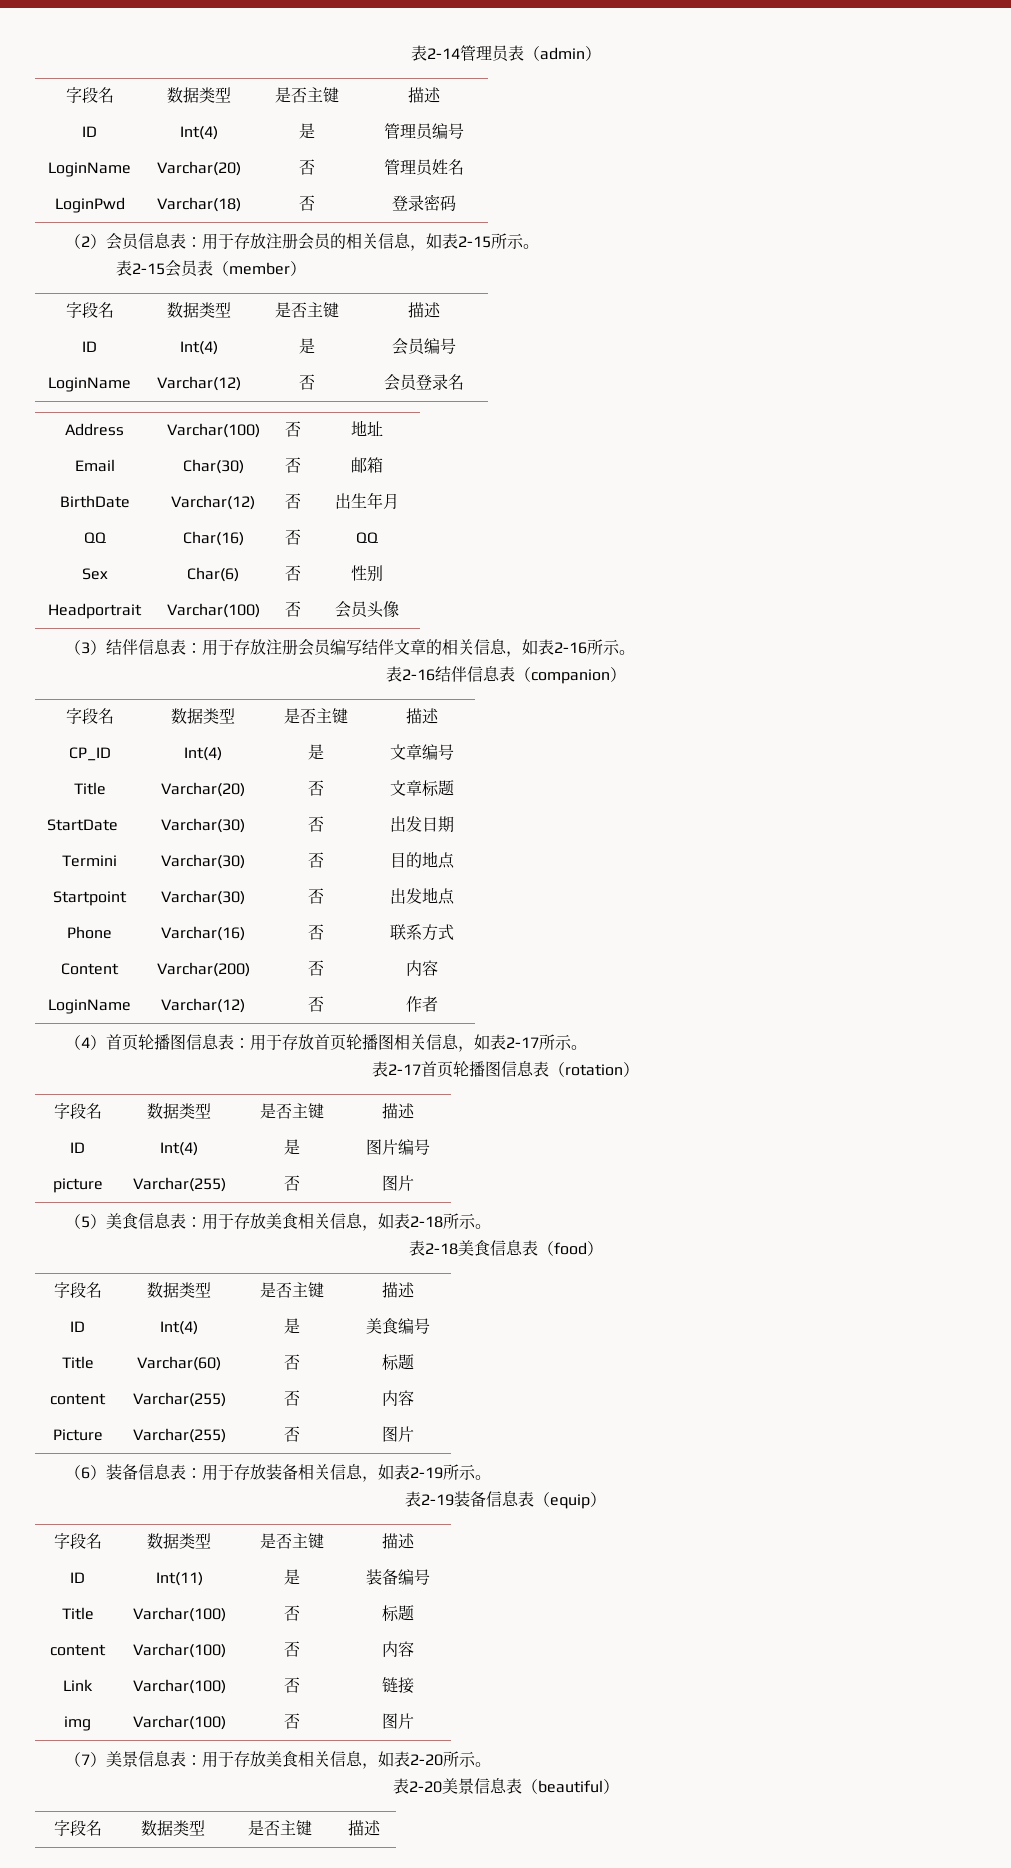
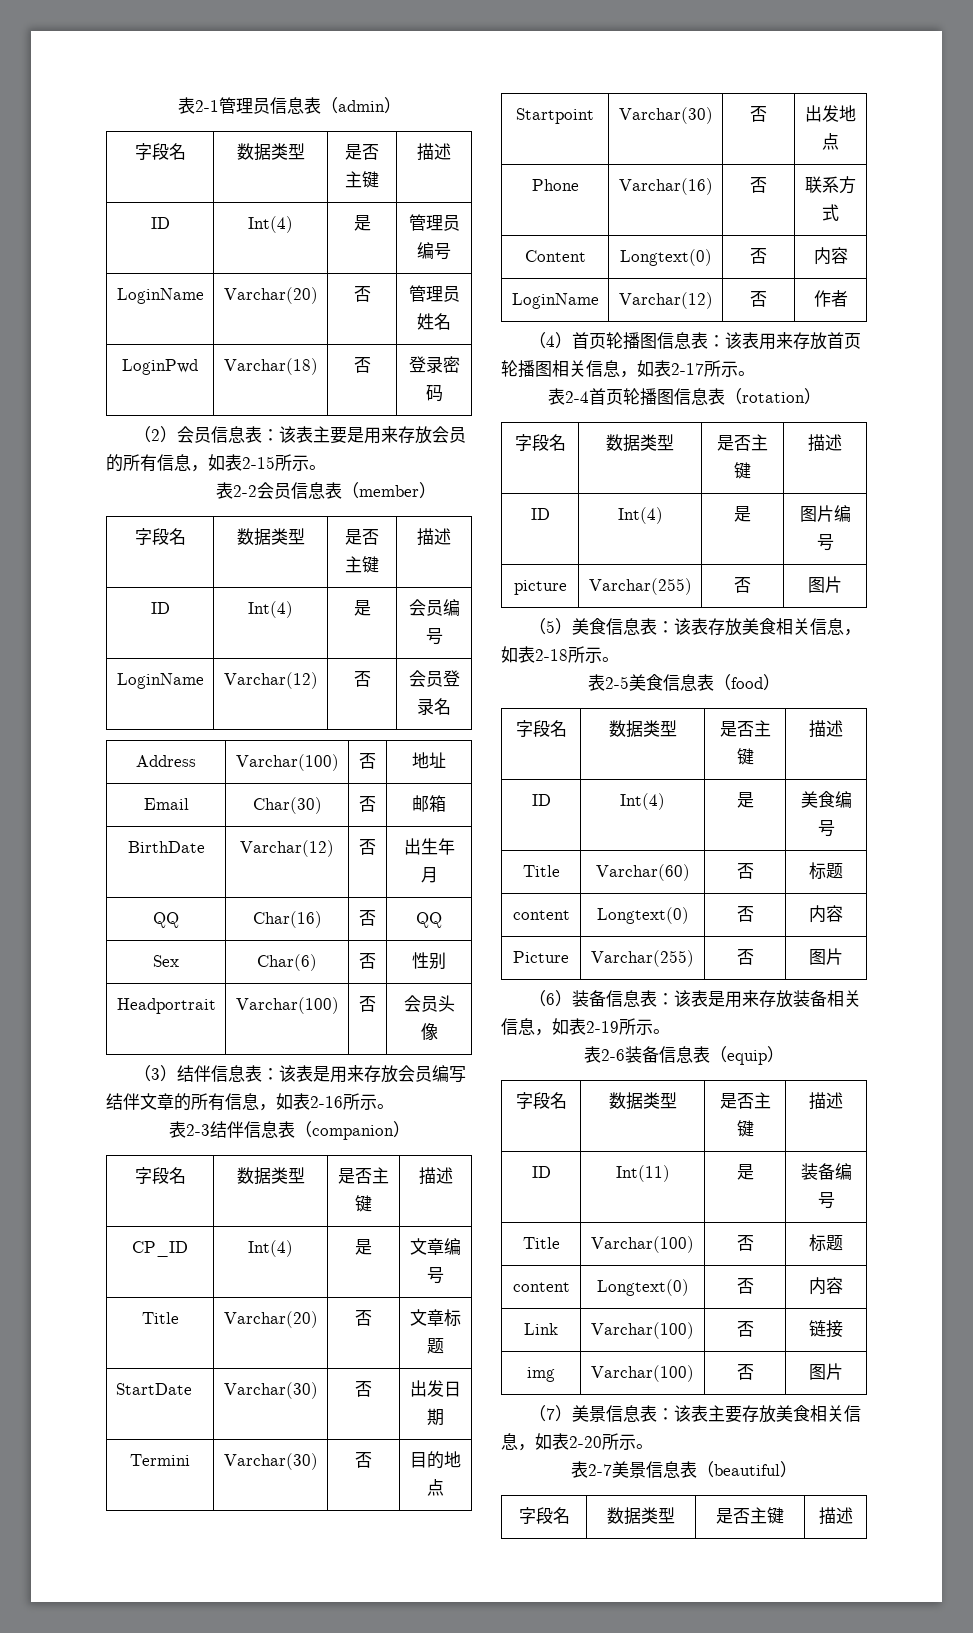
- 表2-14管理员表（admin）
+ 表2-1管理员信息表（admin）
- （2）会员信息表：用于存放注册会员的相关信息，如表2-15所示。
+ （2）会员信息表：该表主要是用来存放会员的所有信息，如表2-15所示。
- 表2-15会员表（member）
+ 表2-2会员信息表（member）
- （3）结伴信息表：用于存放注册会员编写结伴文章的相关信息，如表2-16所示。
+ （3）结伴信息表：该表是用来存放会员编写结伴文章的所有信息，如表2-16所示。
- 表2-16结伴信息表（companion）
+ 表2-3结伴信息表（companion）
- Content | Varchar(200) | 否 | 内容
+ Content | Longtext(0) | 否 | 内容
- （4）首页轮播图信息表：用于存放首页轮播图相关信息，如表2-17所示。
+ （4）首页轮播图信息表：该表用来存放首页轮播图相关信息，如表2-17所示。
- 表2-17首页轮播图信息表（rotation）
+ 表2-4首页轮播图信息表（rotation）
- （5）美食信息表：用于存放美食相关信息，如表2-18所示。
+ （5）美食信息表：该表存放美食相关信息，如表2-18所示。
- 表2-18美食信息表（food）
+ 表2-5美食信息表（food）
  Title | Varchar(60) | 否 | 标题
- content | Varchar(255) | 否 | 内容
+ content | Longtext(0) | 否 | 内容
- （6）装备信息表：用于存放装备相关信息，如表2-19所示。
+ （6）装备信息表：该表是用来存放装备相关信息，如表2-19所示。
- 表2-19装备信息表（equip）
+ 表2-6装备信息表（equip）
  Title | Varchar(100) | 否 | 标题
- content | Varchar(100) | 否 | 内容
+ content | Longtext(0) | 否 | 内容
- （7）美景信息表：用于存放美食相关信息，如表2-20所示。
+ （7）美景信息表：该表主要存放美食相关信息，如表2-20所示。
- 表2-20美景信息表（beautiful）
+ 表2-7美景信息表（beautiful）

